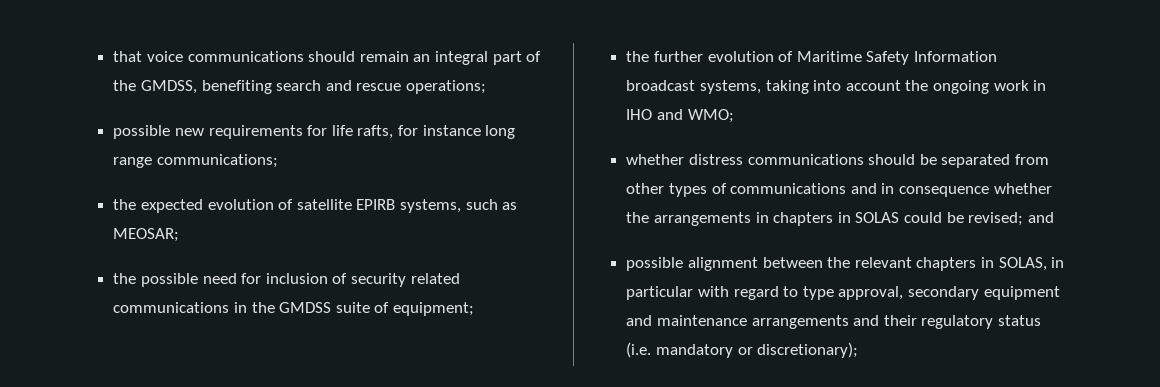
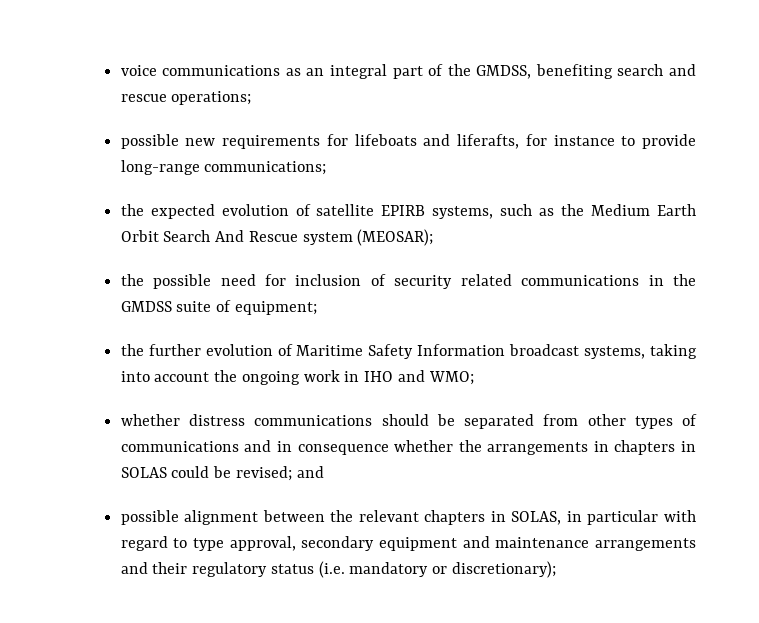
- that voice communications should remain an integral part of the GMDSS, benefiting search and rescue operations;
+ voice communications as an integral part of the GMDSS, benefiting search and rescue operations;
- possible new requirements for life rafts, for instance long range communications;
+ possible new requirements for lifeboats and liferafts, for instance to provide long-range communications;
- the expected evolution of satellite EPIRB systems, such as MEOSAR;
+ the expected evolution of satellite EPIRB systems, such as the Medium Earth Orbit Search And Rescue system (MEOSAR);

